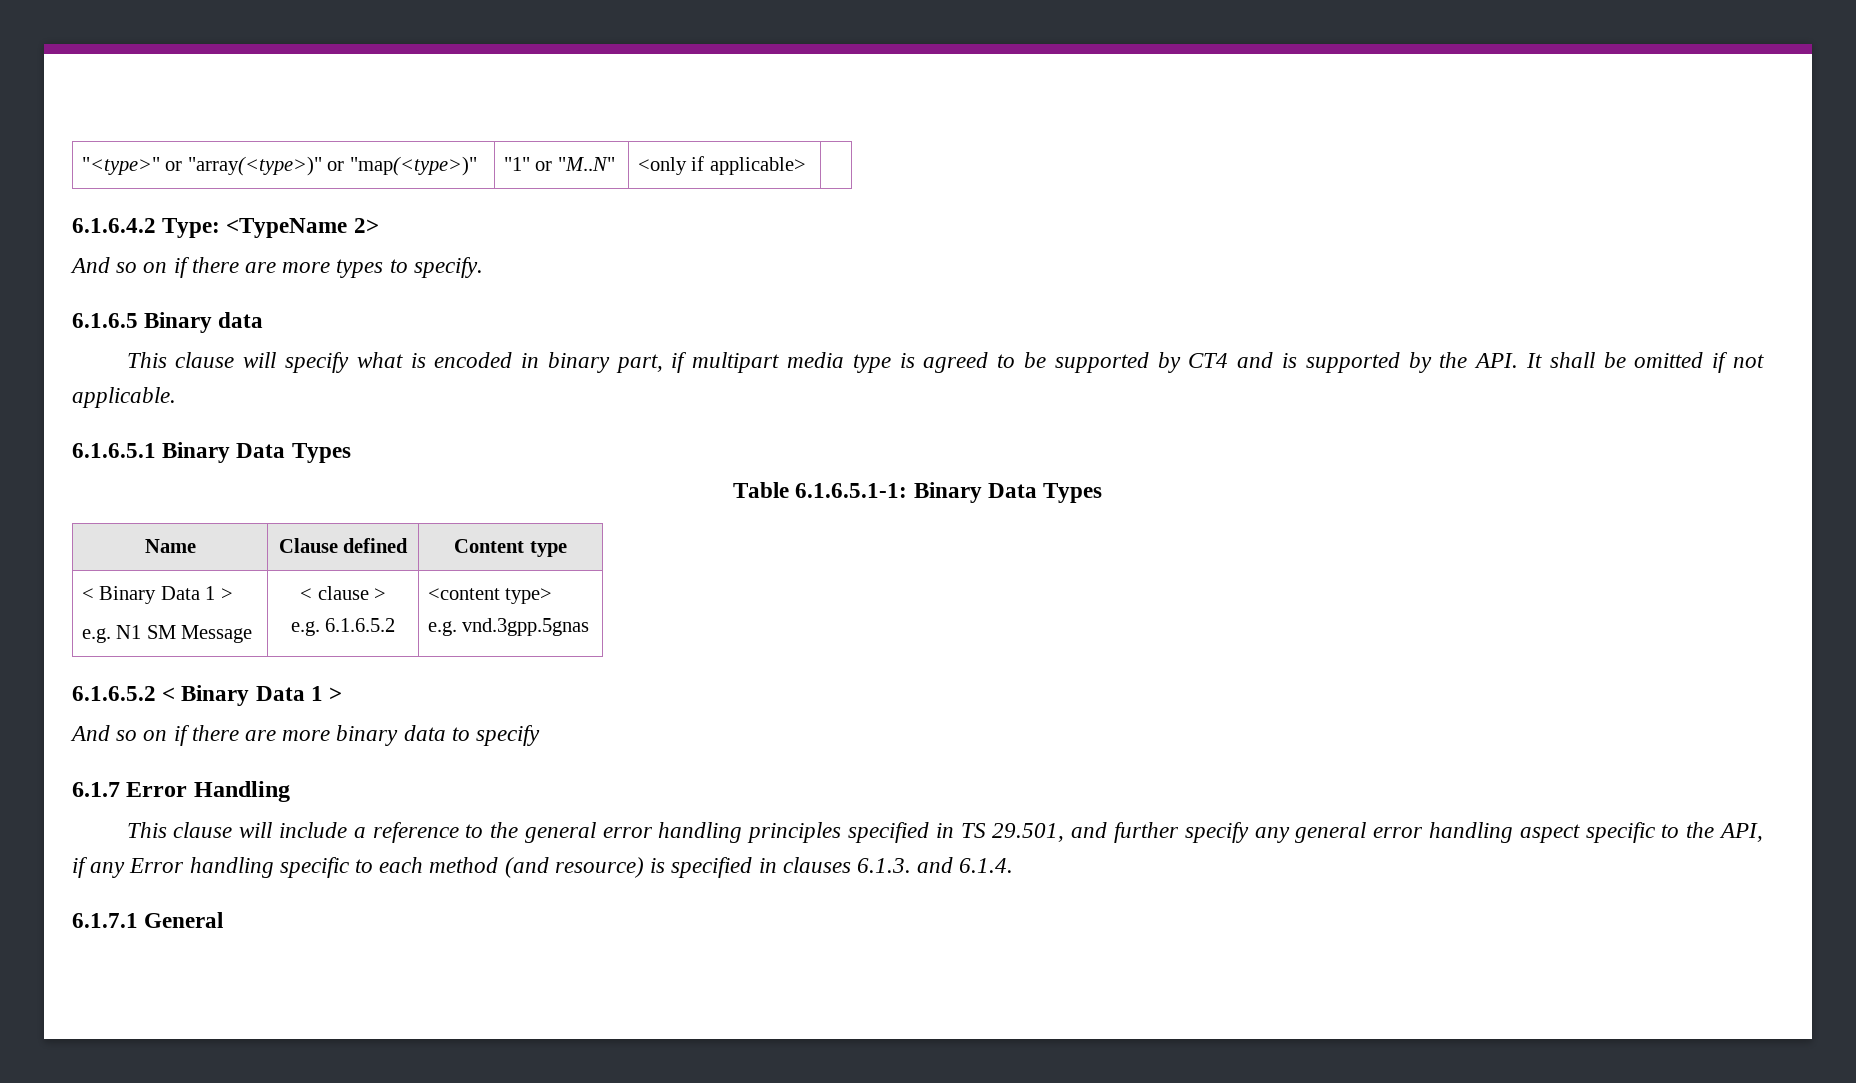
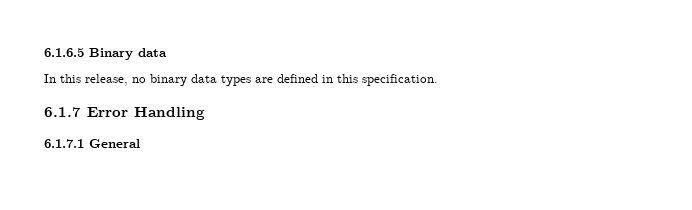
- "<type>" or "array(<type>)" or "map(<type>)" | "1" or "M..N" | <only if applicable> |
- 6.1.6.4.2 Type: <TypeName 2>
- And so on if there are more types to specify.
  6.1.6.5 Binary data
- This clause will specify what is encoded in binary part, if multipart media type is agreed to be supported by CT4 and is supported by the API. It shall be omitted if not applicable.
- 6.1.6.5.1 Binary Data Types
- Table 6.1.6.5.1-1: Binary Data Types
- Name | Clause defined | Content type
- < Binary Data 1 >
- e.g. N1 SM Message | < clause >
- e.g. 6.1.6.5.2 | <content type>
- e.g. vnd.3gpp.5gnas
- 6.1.6.5.2 < Binary Data 1 >
- And so on if there are more binary data to specify
+ In this release, no binary data types are defined in this specification.
  6.1.7 Error Handling
- This clause will include a reference to the general error handling principles specified in TS 29.501, and further specify any general error handling aspect specific to the API, if any Error handling specific to each method (and resource) is specified in clauses 6.1.3. and 6.1.4.

